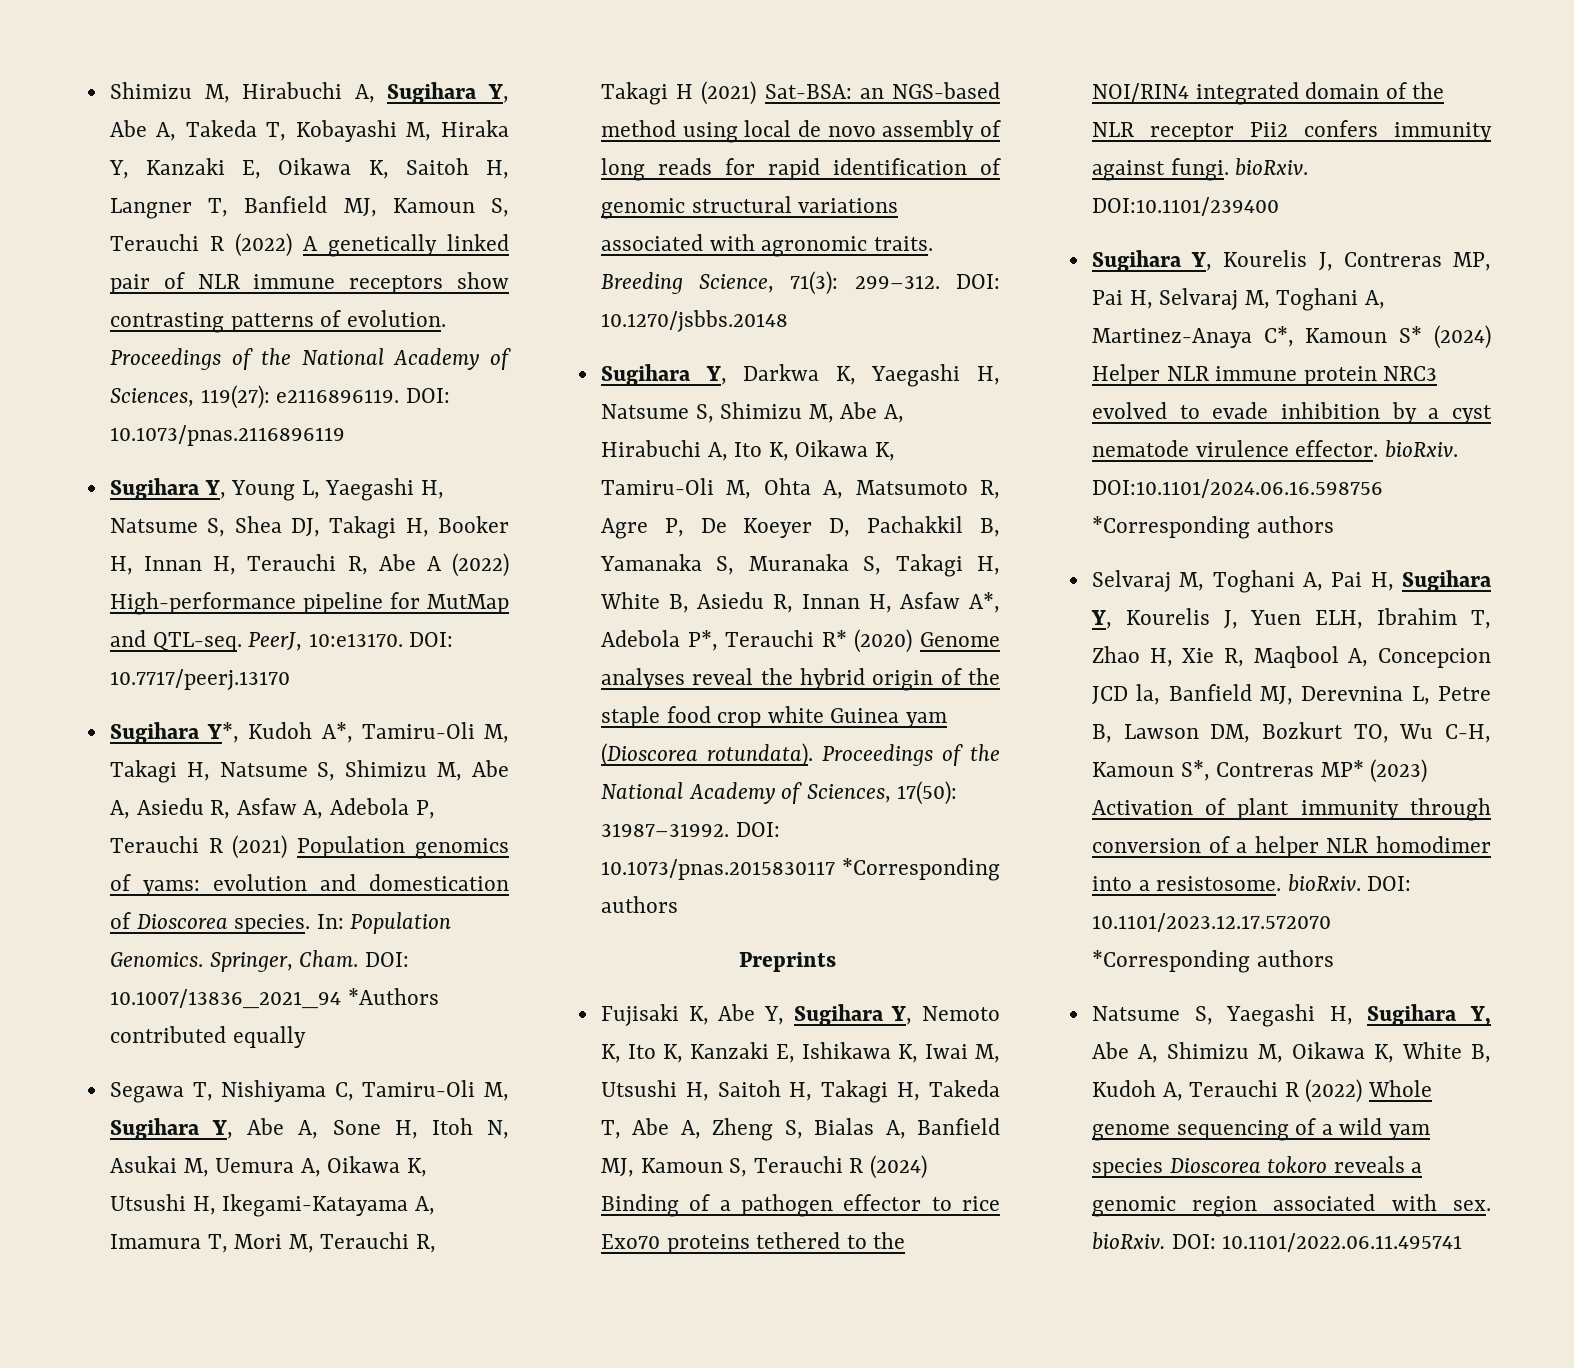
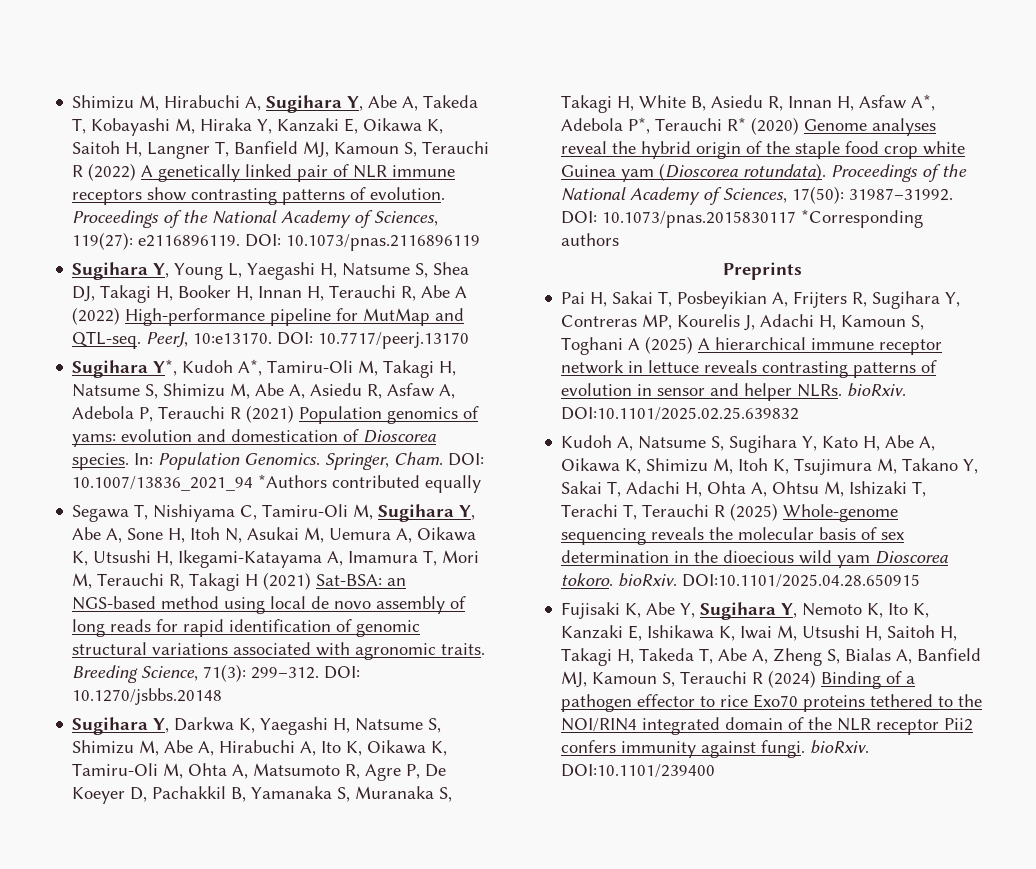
+ Pai H, Sakai T, Posbeyikian A, Frijters R, Sugihara Y, Contreras MP, Kourelis J, Adachi H, Kamoun S, Toghani A (2025) A hierarchical immune receptor network in lettuce reveals contrasting patterns of evolution in sensor and helper NLRs. bioRxiv. DOI:10.1101/2025.02.25.639832
+ Kudoh A, Natsume S, Sugihara Y, Kato H, Abe A, Oikawa K, Shimizu M, Itoh K, Tsujimura M, Takano Y, Sakai T, Adachi H, Ohta A, Ohtsu M, Ishizaki T, Terachi T, Terauchi R (2025) Whole-genome sequencing reveals the molecular basis of sex determination in the dioecious wild yam Dioscorea tokoro. bioRxiv. DOI:10.1101/2025.04.28.650915
- Sugihara Y, Kourelis J, Contreras MP, Pai H, Selvaraj M, Toghani A, Martinez-Anaya C*, Kamoun S* (2024) Helper NLR immune protein NRC3 evolved to evade inhibition by a cyst nematode virulence effector. bioRxiv. DOI:10.1101/2024.06.16.598756 *Corresponding authors
- Selvaraj M, Toghani A, Pai H, Sugihara Y, Kourelis J, Yuen ELH, Ibrahim T, Zhao H, Xie R, Maqbool A, Concepcion JCD la, Banfield MJ, Derevnina L, Petre B, Lawson DM, Bozkurt TO, Wu C-H, Kamoun S*, Contreras MP* (2023) Activation of plant immunity through conversion of a helper NLR homodimer into a resistosome. bioRxiv. DOI: 10.1101/2023.12.17.572070 *Corresponding authors
- Natsume S, Yaegashi H, Sugihara Y, Abe A, Shimizu M, Oikawa K, White B, Kudoh A, Terauchi R (2022) Whole genome sequencing of a wild yam species Dioscorea tokoro reveals a genomic region associated with sex. bioRxiv. DOI: 10.1101/2022.06.11.495741

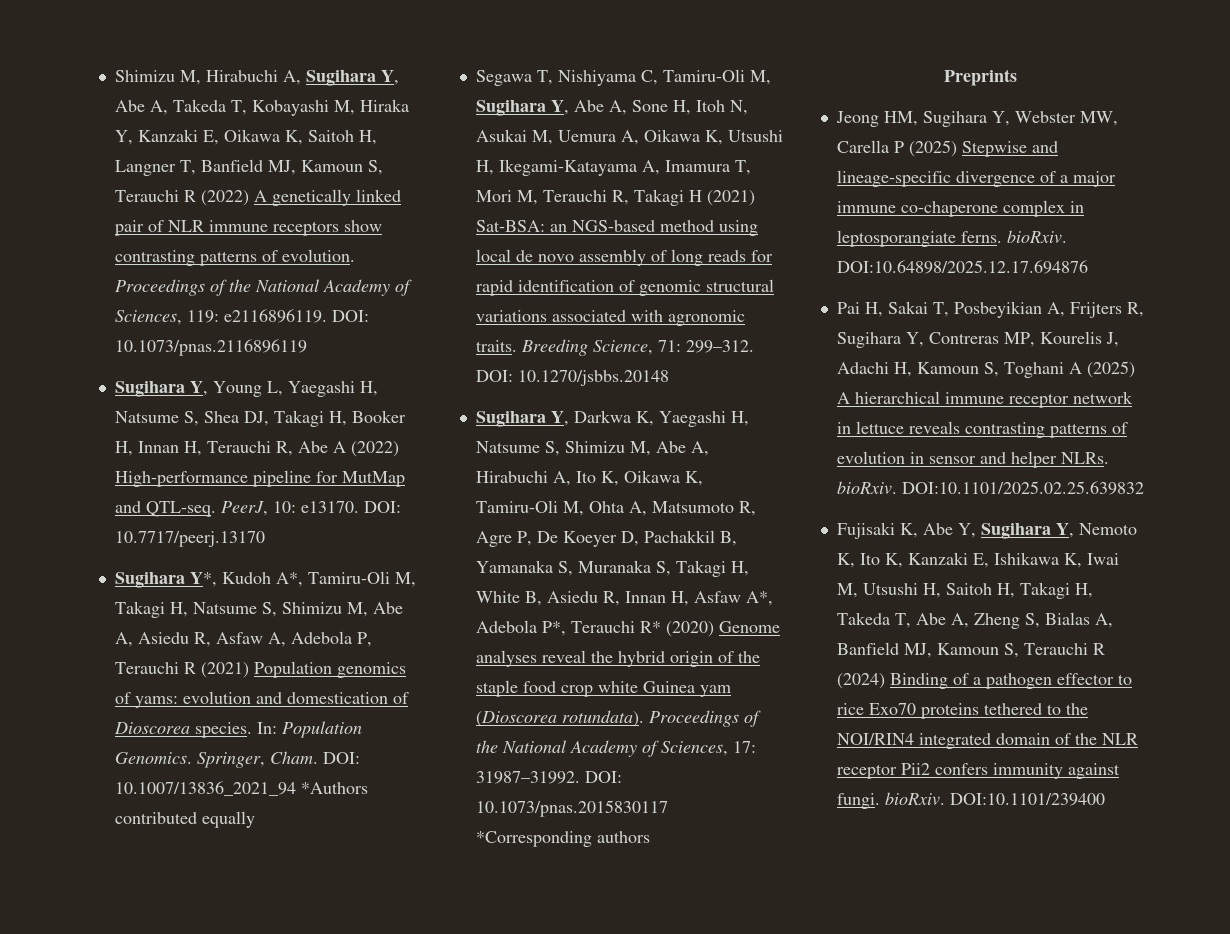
- Proceedings of the National Academy of Sciences, 119(27): e2116896119.
+ Proceedings of the National Academy of Sciences, 119: e2116896119.
- PeerJ, 10:e13170.
+ PeerJ, 10: e13170.
- Breeding Science, 71(3): 299–312.
+ Breeding Science, 71: 299–312.
- Proceedings of the National Academy of Sciences, 17(50): 31987–31992.
+ Proceedings of the National Academy of Sciences, 17: 31987–31992.
+ Jeong HM, Sugihara Y, Webster MW, Carella P (2025) Stepwise and lineage-specific divergence of a major immune co-chaperone complex in leptosporangiate ferns. bioRxiv. DOI:10.64898/2025.12.17.694876
- Kudoh A, Natsume S, Sugihara Y, Kato H, Abe A, Oikawa K, Shimizu M, Itoh K, Tsujimura M, Takano Y, Sakai T, Adachi H, Ohta A, Ohtsu M, Ishizaki T, Terachi T, Terauchi R (2025) Whole-genome sequencing reveals the molecular basis of sex determination in the dioecious wild yam Dioscorea tokoro. bioRxiv. DOI:10.1101/2025.04.28.650915

